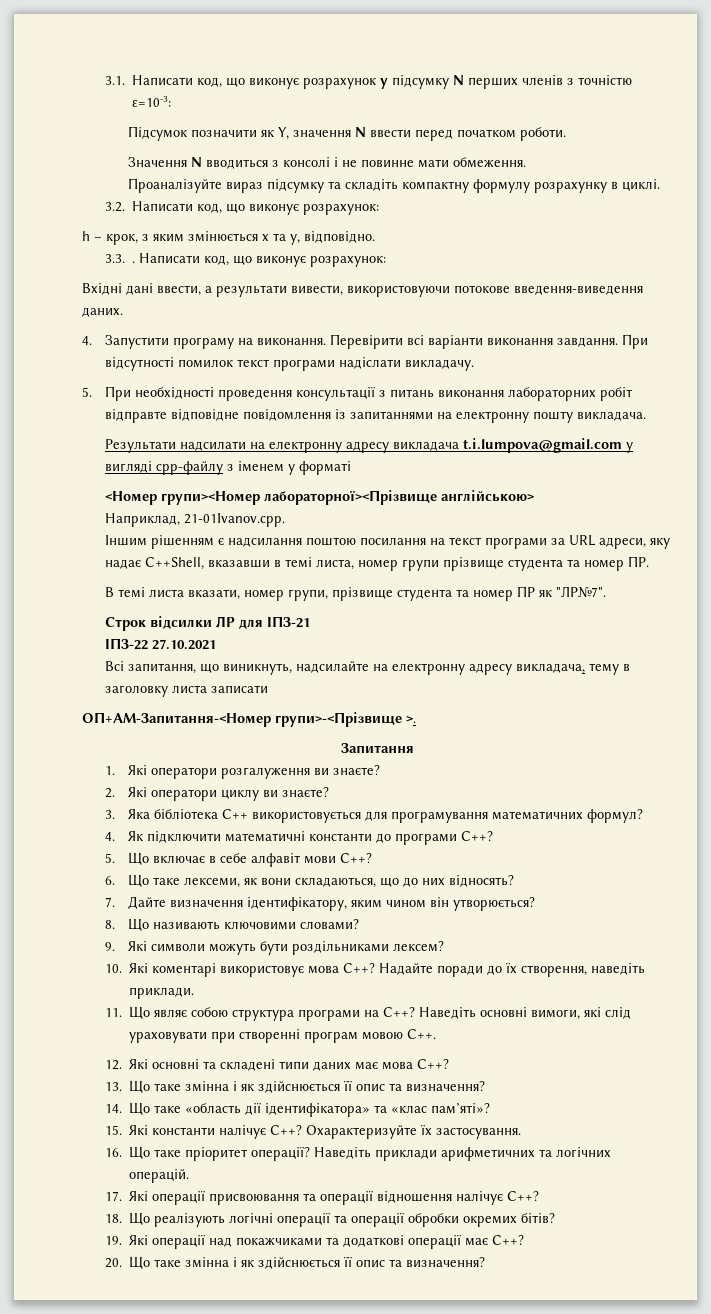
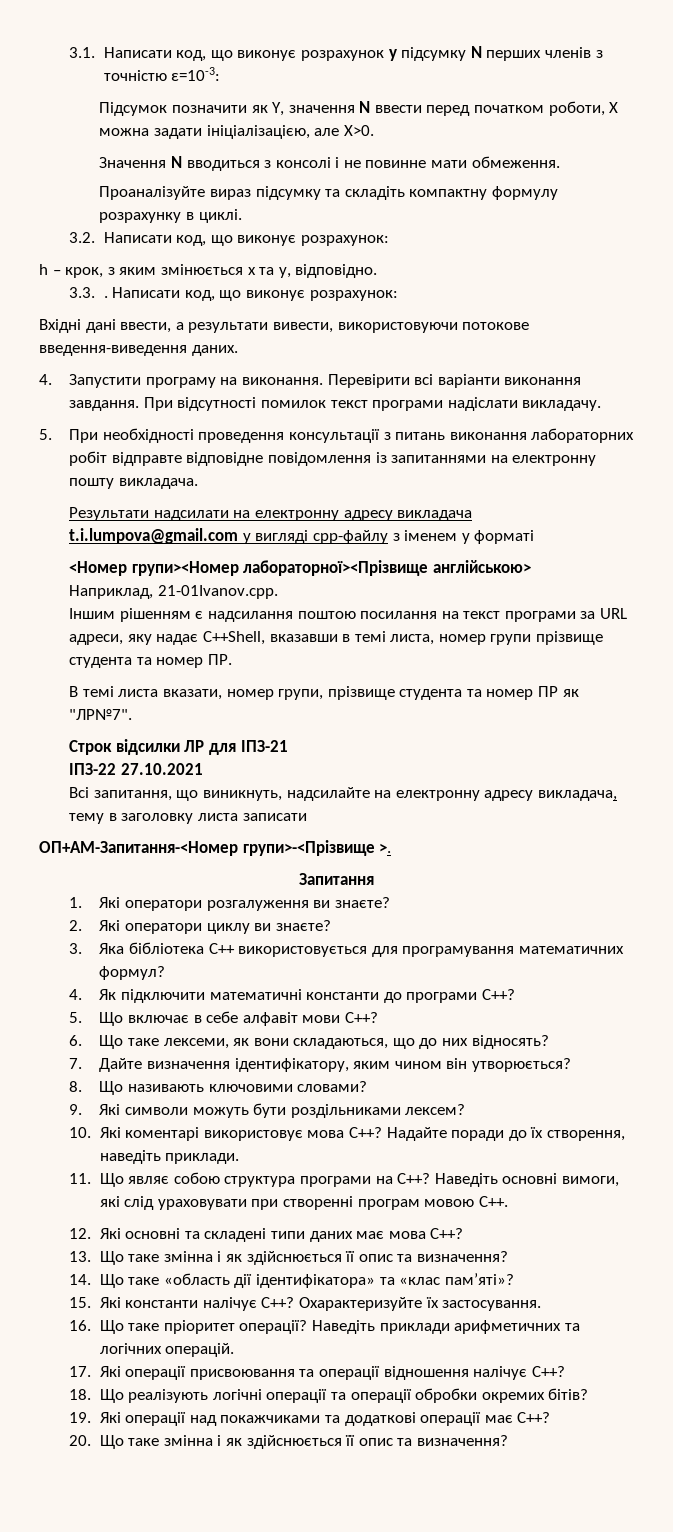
- Підсумок позначити як Y, значення N ввести перед початком роботи.
+ Підсумок позначити як Y, значення N ввести перед початком роботи, Х можна задати ініціалізацією, але X>0.

